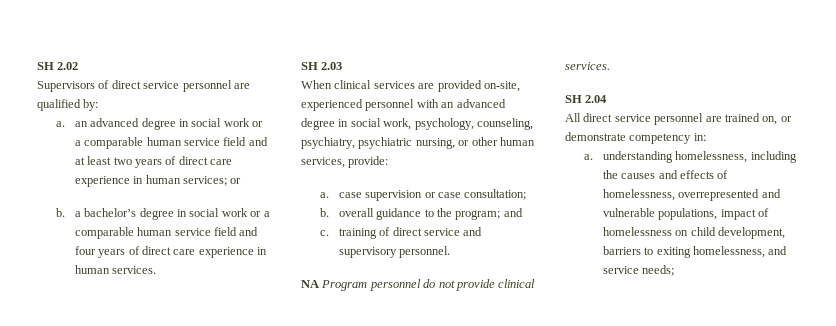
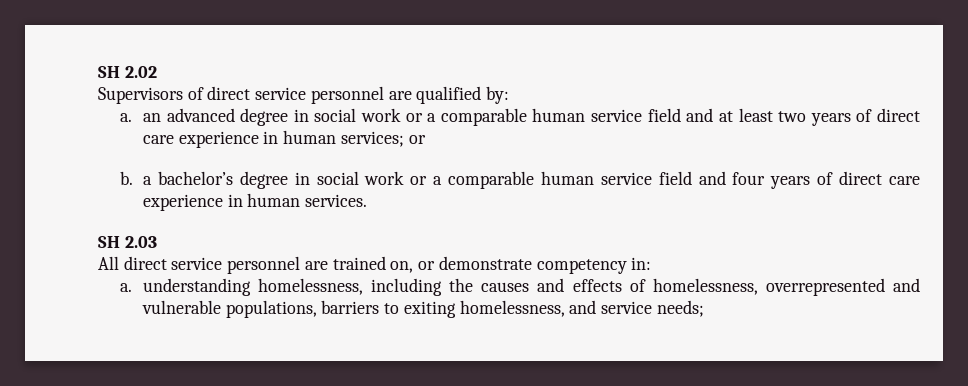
- When clinical services are provided on-site, experienced personnel with an advanced degree in social work, psychology, counseling, psychiatry, psychiatric nursing, or other human services, provide:
- a. case supervision or case consultation;
- b. overall guidance to the program; and
- c. training of direct service and supervisory personnel.
- NA Program personnel do not provide clinical services.
- SH 2.04
- a. understanding homelessness, including the causes and effects of homelessness, overrepresented and vulnerable populations, impact of homelessness on child development, barriers to exiting homelessness, and service needs;
+ a. understanding homelessness, including the causes and effects of homelessness, overrepresented and vulnerable populations, barriers to exiting homelessness, and service needs;

